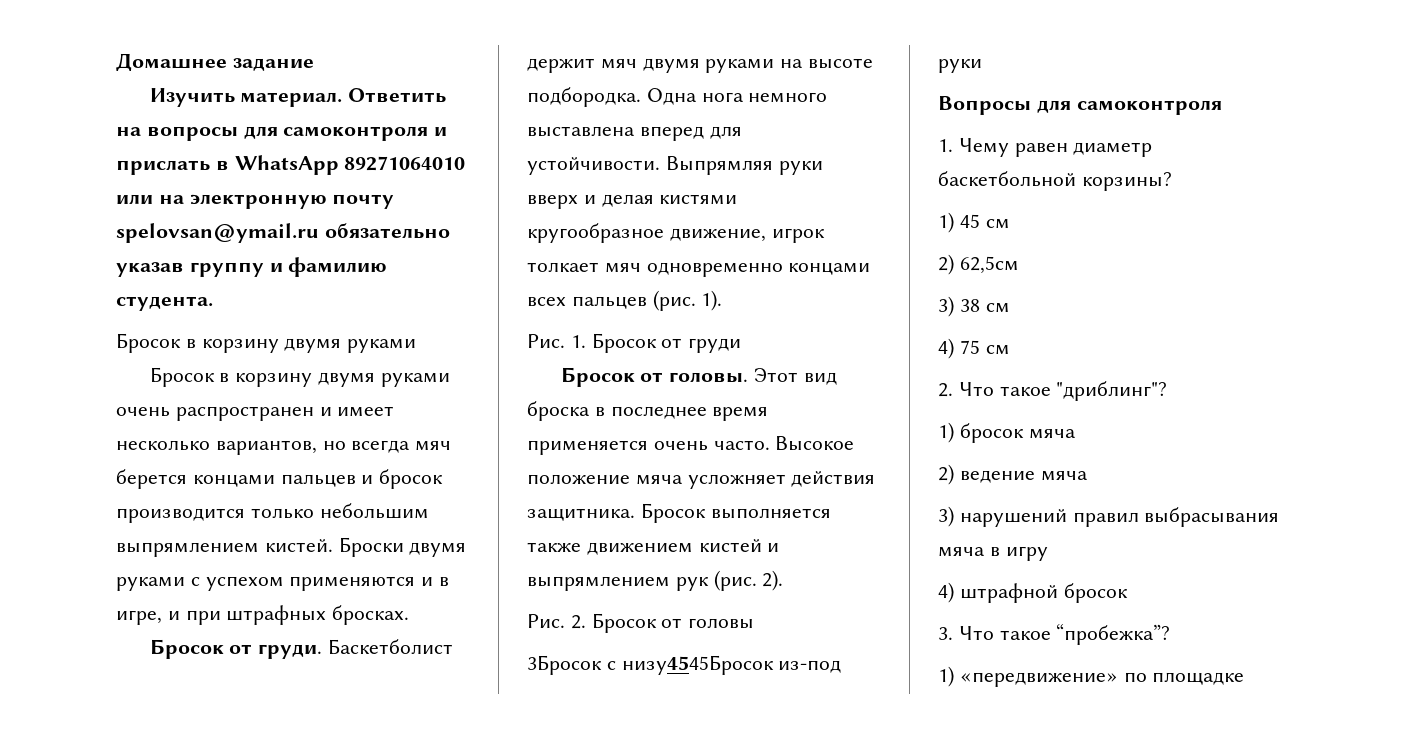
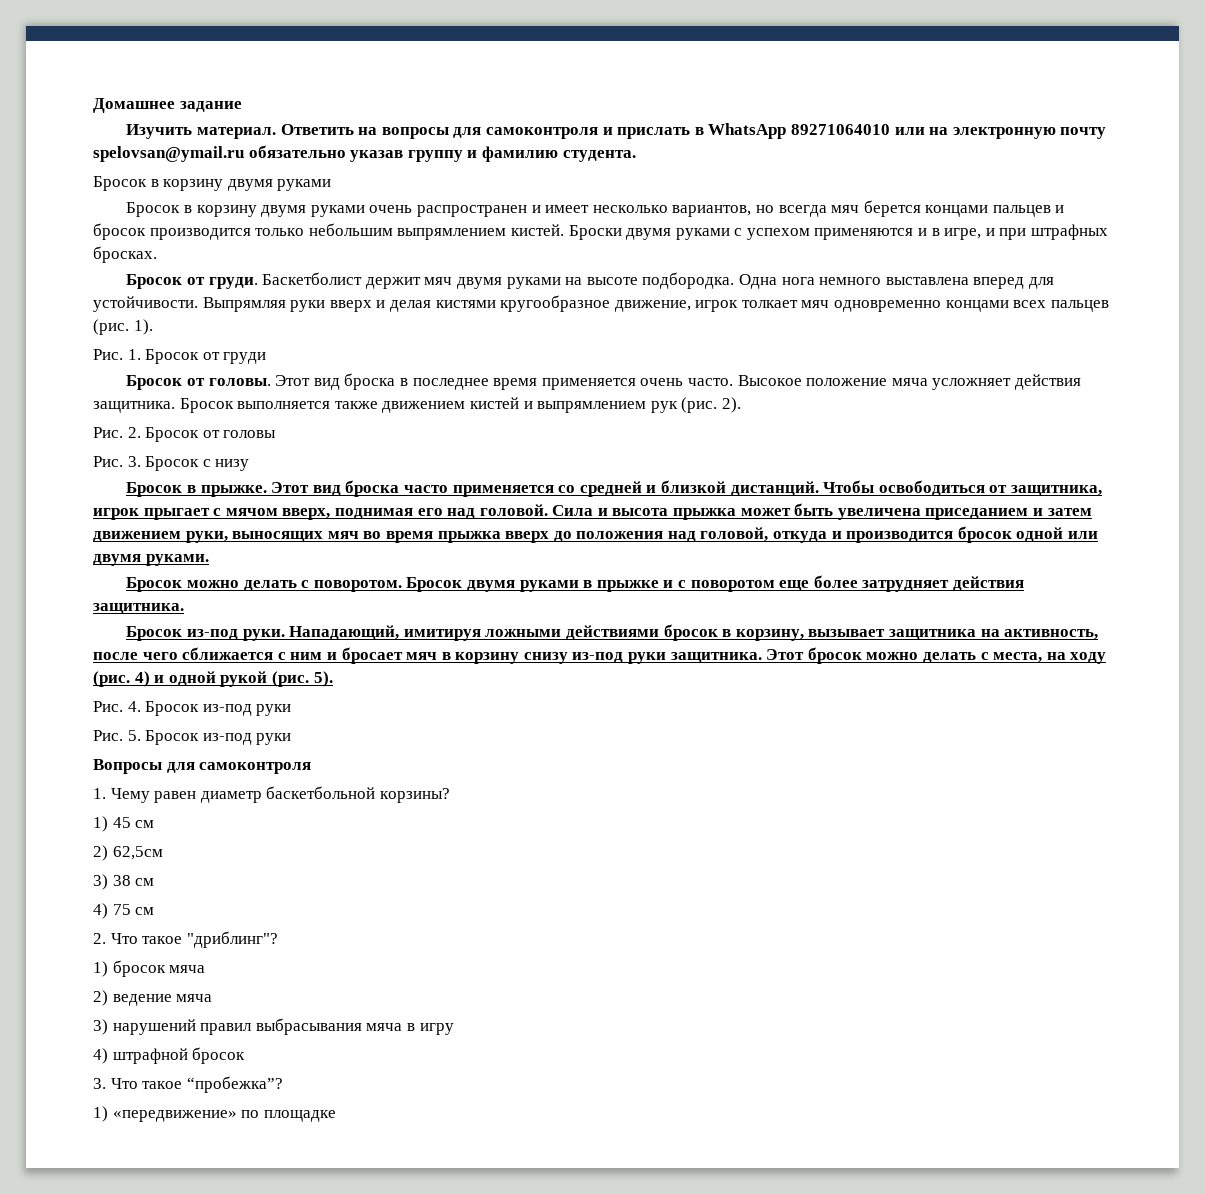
- 3Бросок с низу4545Бросок из-под руки
+ Рис. 3. Бросок с низу
+ Бросок в прыжке. Этот вид броска часто применяется со средней и близкой дистанций. Чтобы освободиться от защитника, игрок прыгает с мячом вверх, поднимая его над головой. Сила и высота прыжка может быть увеличена приседанием и затем движением руки, выносящих мяч во время прыжка вверх до положения над головой, откуда и производится бросок одной или двумя руками.
+ Бросок можно делать с поворотом. Бросок двумя руками в прыжке и с поворотом еще более затрудняет действия защитника.
+ Бросок из-под руки. Нападающий, имитируя ложными действиями бросок в корзину, вызывает защитника на активность, после чего сближается с ним и бросает мяч в корзину снизу из-под руки защитника. Этот бросок можно делать с места, на ходу (рис. 4) и одной рукой (рис. 5).
+ Рис. 4. Бросок из-под руки
+ Рис. 5. Бросок из-под руки

